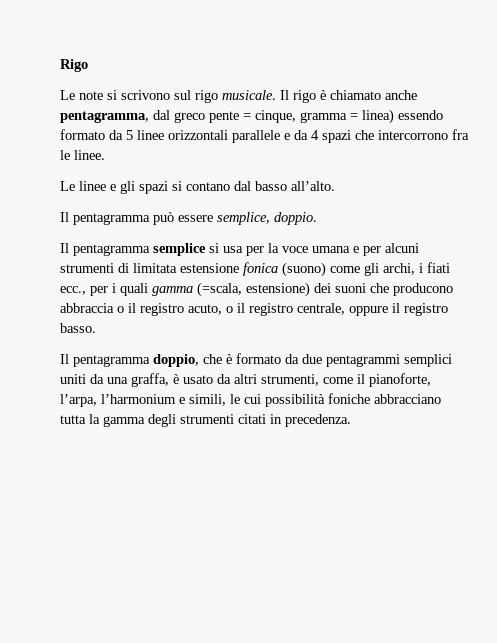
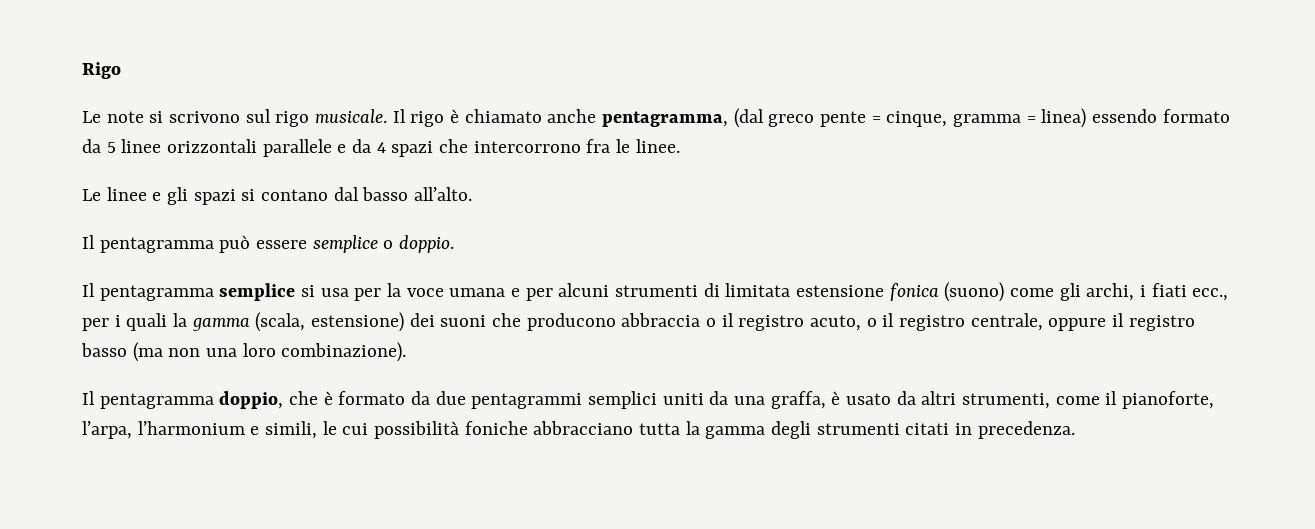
- Il rigo è chiamato anche pentagramma, dal greco pente = cinque, gramma = linea) essendo formato da 5 linee orizzontali parallele e da 4 spazi che intercorrono fra le linee.
+ Il rigo è chiamato anche pentagramma, (dal greco pente = cinque, gramma = linea) essendo formato da 5 linee orizzontali parallele e da 4 spazi che intercorrono fra le linee.
- Il pentagramma può essere semplice, doppio.
+ Il pentagramma può essere semplice o doppio.
- Il pentagramma semplice si usa per la voce umana e per alcuni strumenti di limitata estensione fonica (suono) come gli archi, i fiati ecc., per i quali gamma (=scala, estensione) dei suoni che producono abbraccia o il registro acuto, o il registro centrale, oppure il registro basso.
+ Il pentagramma semplice si usa per la voce umana e per alcuni strumenti di limitata estensione fonica (suono) come gli archi, i fiati ecc., per i quali la gamma (scala, estensione) dei suoni che producono abbraccia o il registro acuto, o il registro centrale, oppure il registro basso (ma non una loro combinazione).

